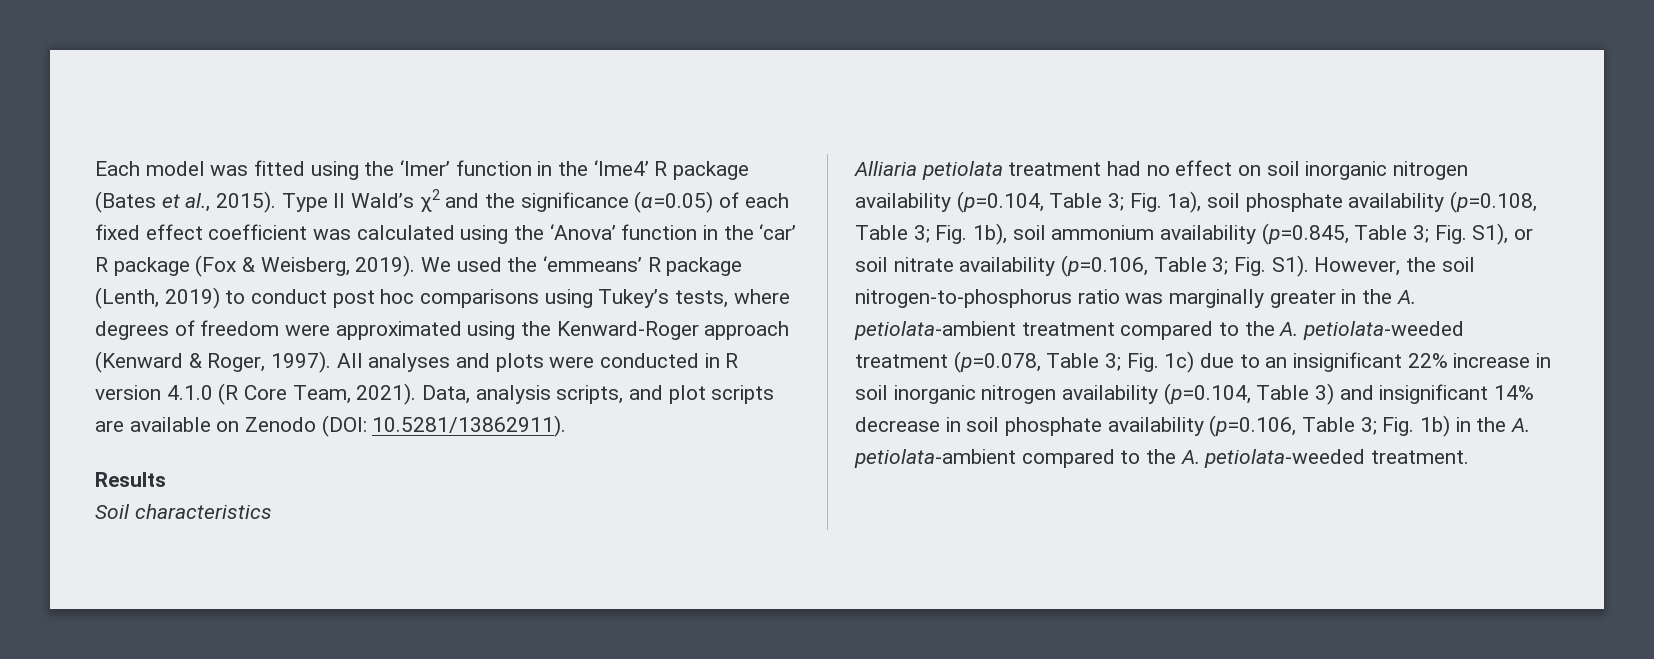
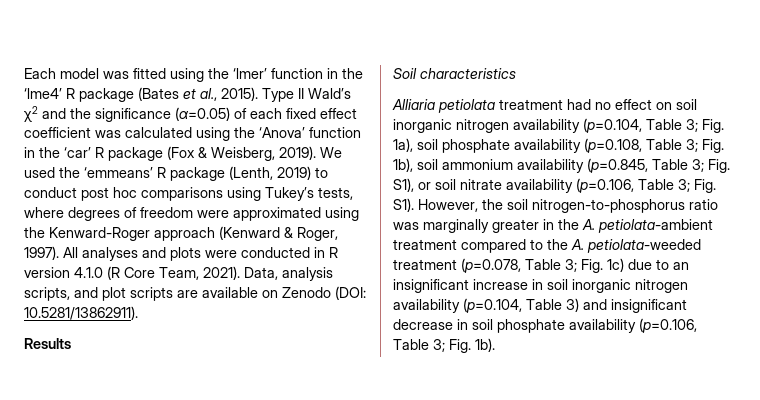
- Fig. 1c) due to an insignificant 22% increase in soil inorganic nitrogen availability (p=0.104, Table 3) and insignificant 14% decrease in soil phosphate availability (p=0.106, Table 3;
+ Fig. 1c) due to an insignificant increase in soil inorganic nitrogen availability (p=0.104, Table 3) and insignificant decrease in soil phosphate availability (p=0.106, Table 3;
- Fig. 1b) in the A. petiolata-ambient compared to the A. petiolata-weeded treatment.
+ Fig. 1b).

